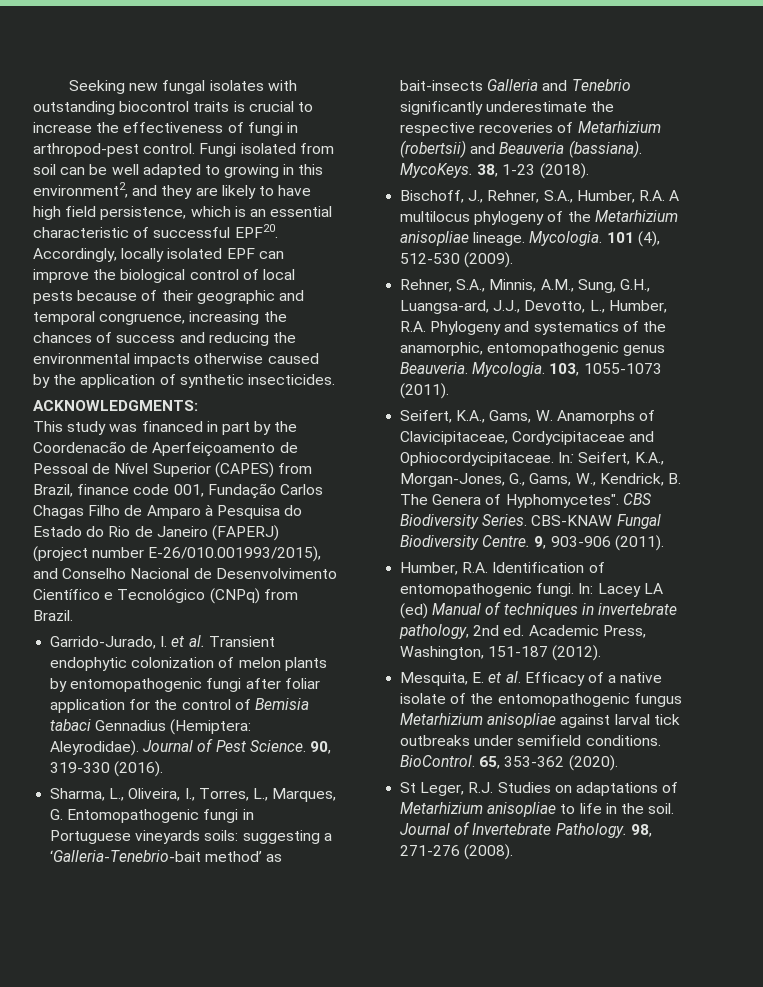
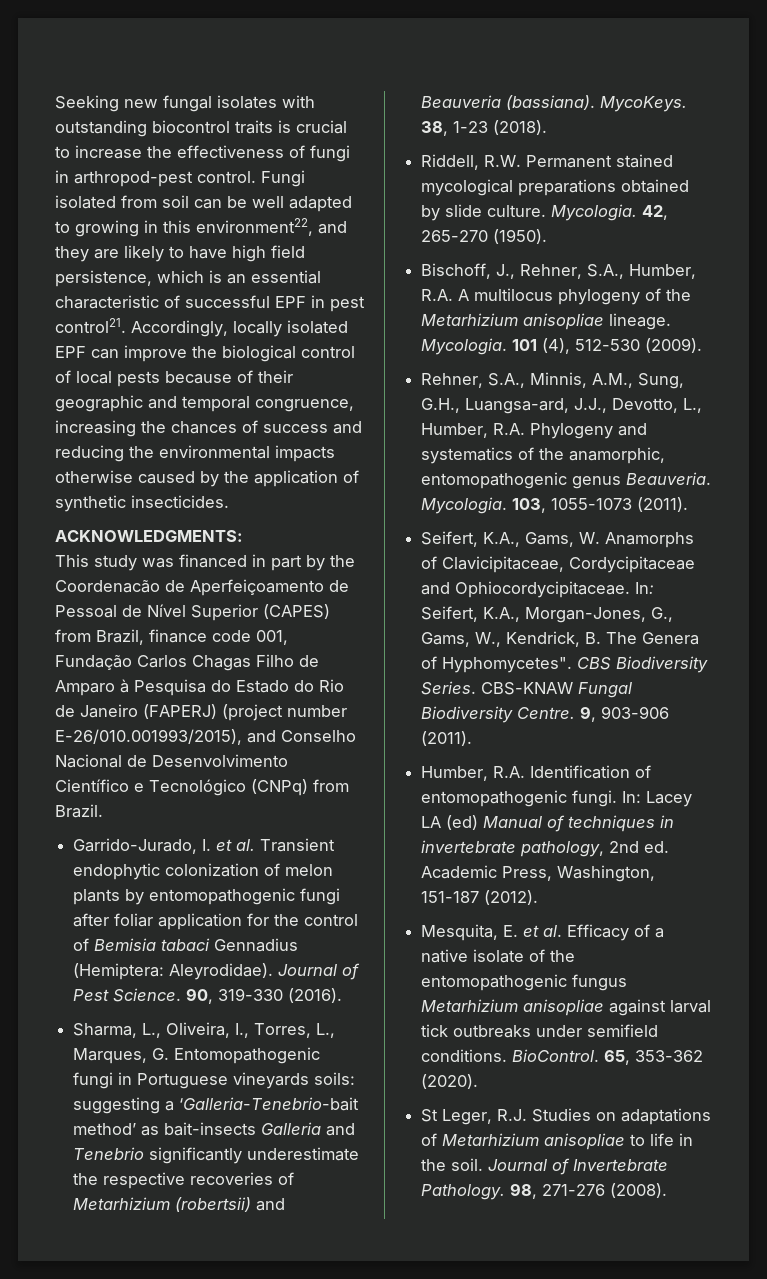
- Fungi isolated from soil can be well adapted to growing in this environment2, and they are likely to have high field persistence, which is an essential characteristic of successful EPF20.
+ Fungi isolated from soil can be well adapted to growing in this environment22, and they are likely to have high field persistence, which is an essential characteristic of successful EPF in pest control21.
+ Riddell, R.W. Permanent stained mycological preparations obtained by slide culture. Mycologia. 42, 265-270 (1950).

